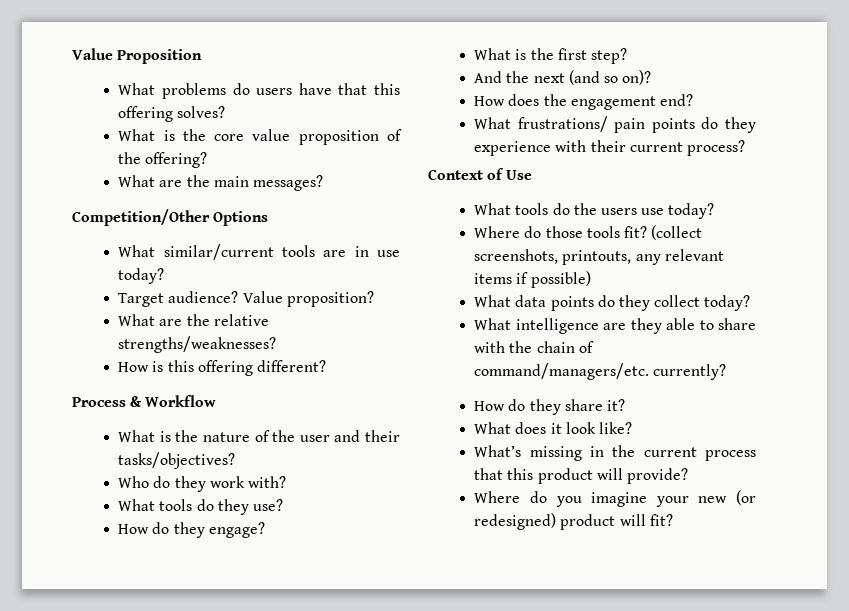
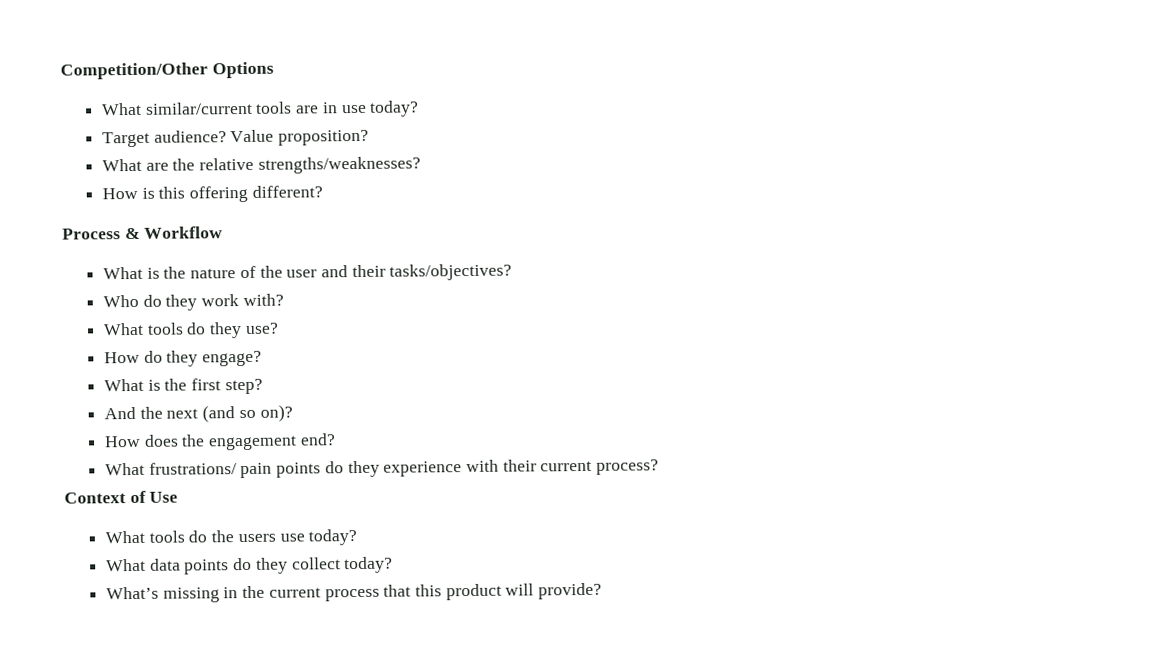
- Value Proposition
- What problems do users have that this offering solves?
- What is the core value proposition of the offering?
- What are the main messages?
- Where do those tools fit? (collect screenshots, printouts, any relevant items if possible)
- What intelligence are they able to share with the chain of command/managers/etc. currently?
- How do they share it?
- What does it look like?
- Where do you imagine your new (or redesigned) product will fit?

